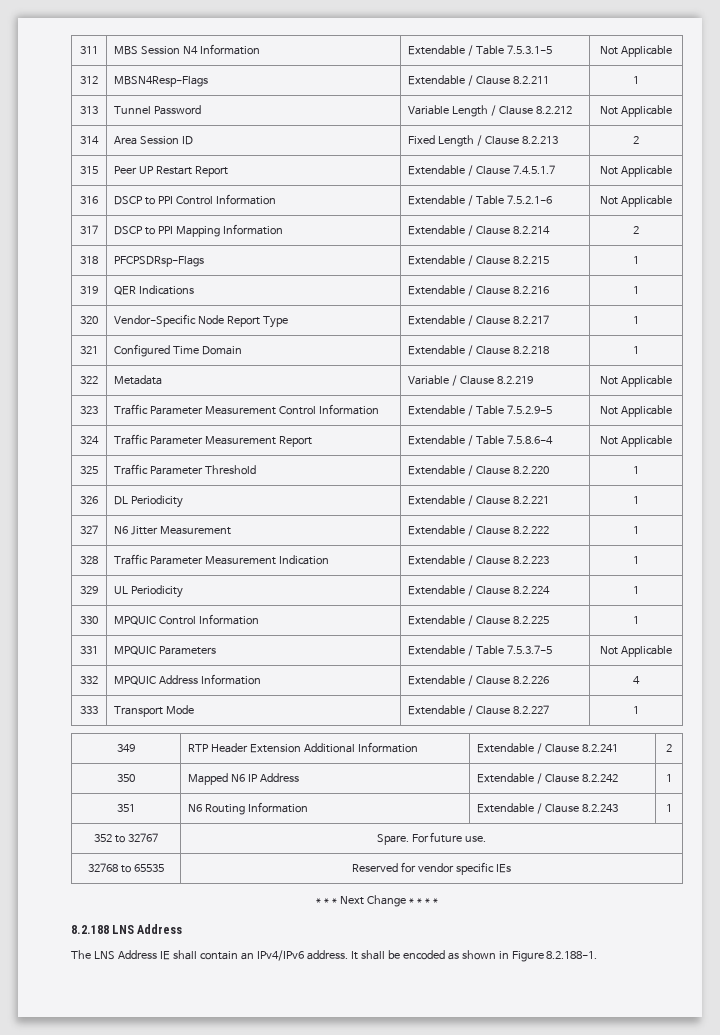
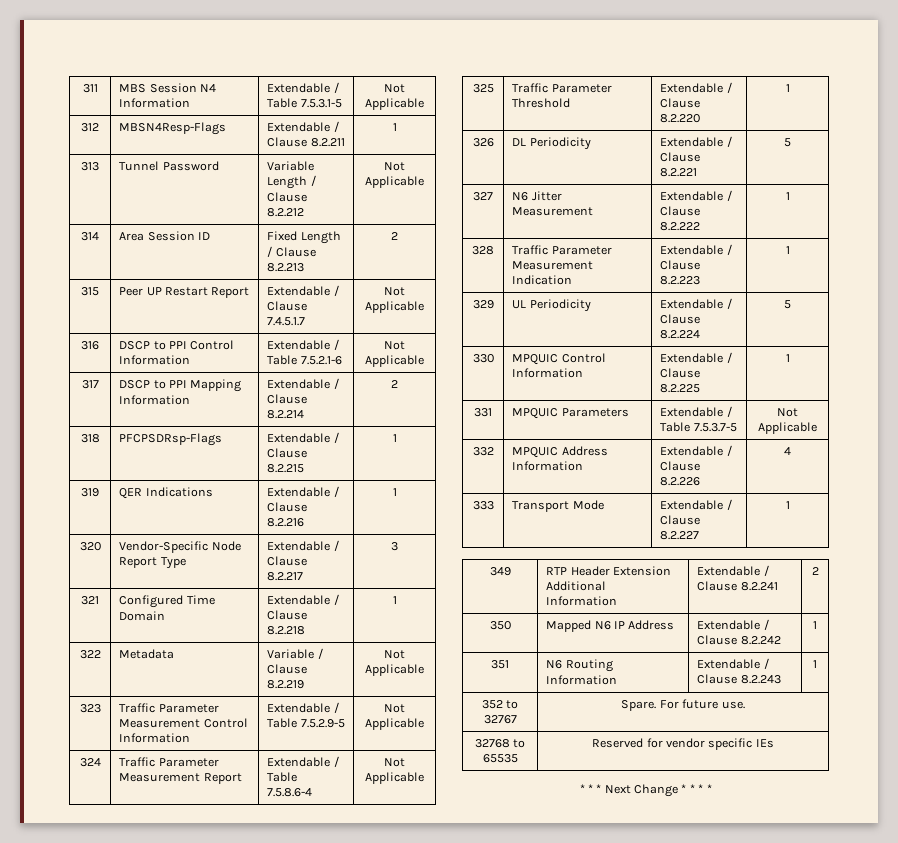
- 320 | Vendor-Specific Node Report Type | Extendable / Clause 8.2.217 | 1
+ 320 | Vendor-Specific Node Report Type | Extendable / Clause 8.2.217 | 3
- 326 | DL Periodicity | Extendable / Clause 8.2.221 | 1
+ 326 | DL Periodicity | Extendable / Clause 8.2.221 | 5
- 329 | UL Periodicity | Extendable / Clause 8.2.224 | 1
+ 329 | UL Periodicity | Extendable / Clause 8.2.224 | 5
- 8.2.188 LNS Address
- The LNS Address IE shall contain an IPv4/IPv6 address. It shall be encoded as shown in Figure 8.2.188-1.

